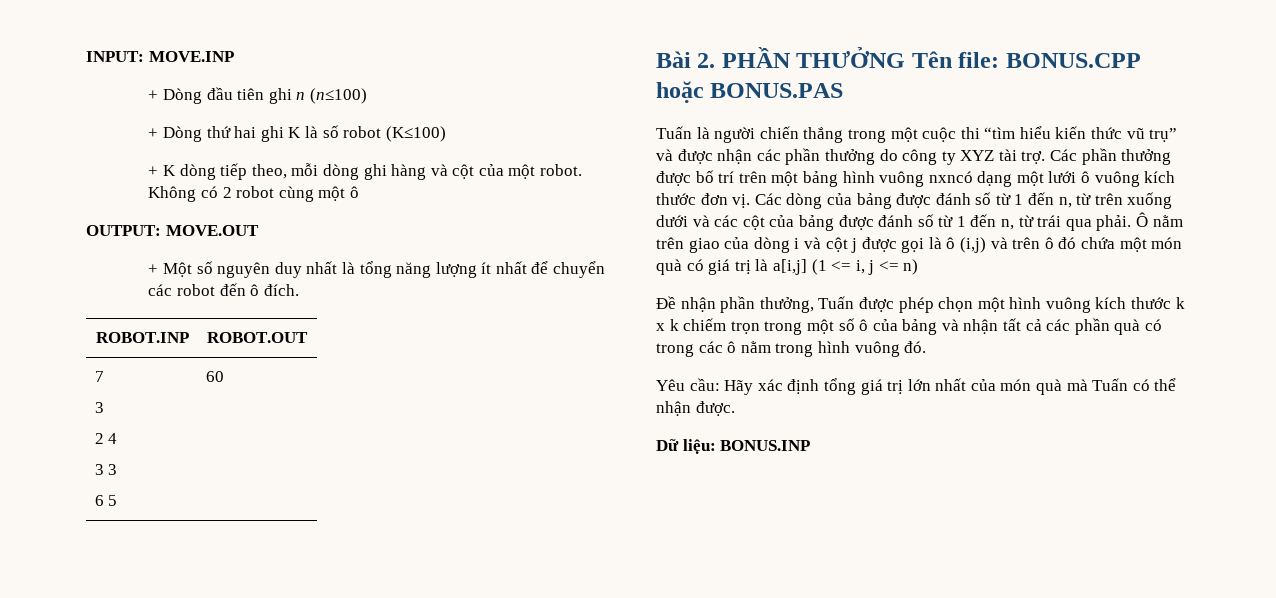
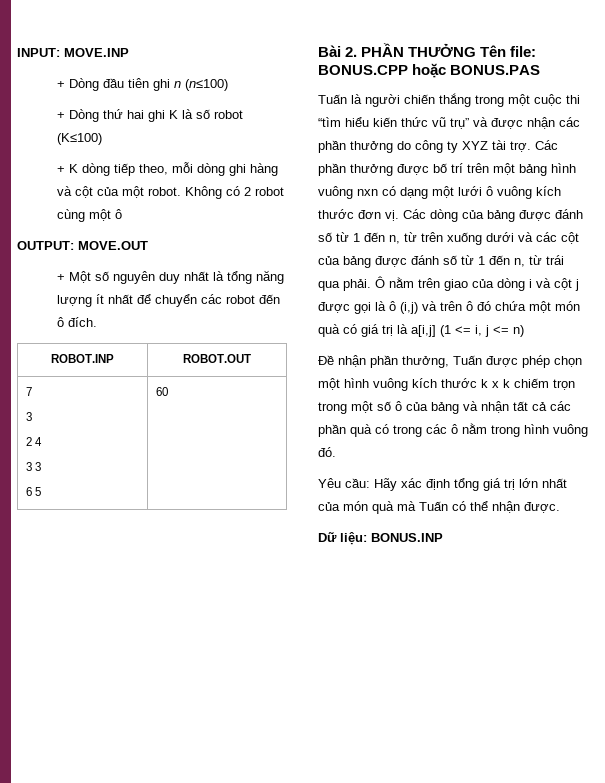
- Các phần thưởng được bố trí trên một bảng hình vuông nxncó dạng một lưới ô vuông kích thước đơn vị.
+ Các phần thưởng được bố trí trên một bảng hình vuông nxn có dạng một lưới ô vuông kích thước đơn vị.

